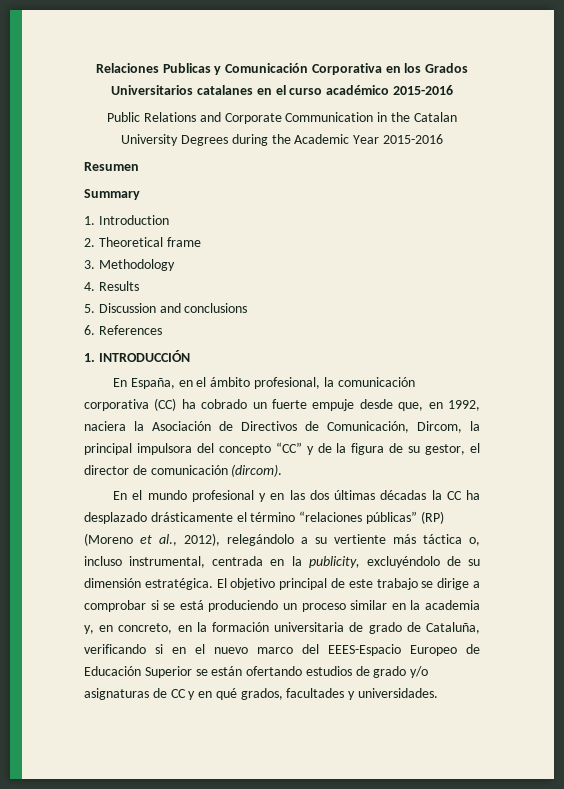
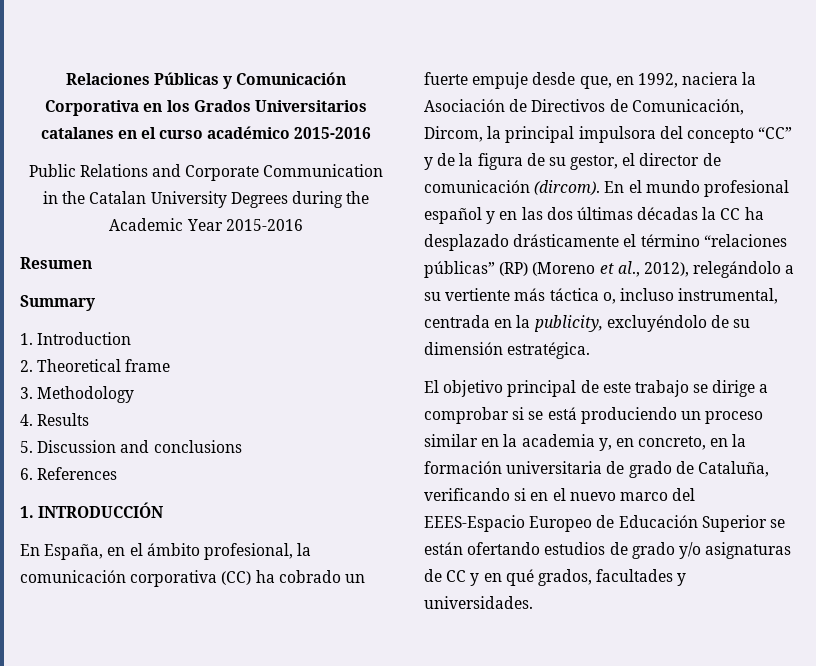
- Relaciones Publicas y Comunicación Corporativa en los Grados Universitarios catalanes en el curso académico 2015-2016
+ Relaciones Públicas y Comunicación Corporativa en los Grados Universitarios catalanes en el curso académico 2015-2016
- En España, en el ámbito profesional, la comunicación corporativa (CC) ha cobrado un fuerte empuje desde que, en 1992, naciera la Asociación de Directivos de Comunicación, Dircom, la principal impulsora del concepto “CC” y de la figura de su gestor, el director de comunicación (dircom).
- En el mundo profesional y en las dos últimas décadas la CC ha desplazado drásticamente el término “relaciones públicas” (RP) (Moreno et al., 2012), relegándolo a su vertiente más táctica o, incluso instrumental, centrada en la publicity, excluyéndolo de su dimensión estratégica. El objetivo principal de este trabajo se dirige a comprobar si se está produciendo un proceso similar en la academia y, en concreto, en la formación universitaria de grado de Cataluña, verificando si en el nuevo marco del EEES-Espacio Europeo de Educación Superior se están ofertando estudios de grado y/o asignaturas de CC y en qué grados, facultades y universidades.
+ En España, en el ámbito profesional, la comunicación corporativa (CC) ha cobrado un fuerte empuje desde que, en 1992, naciera la Asociación de Directivos de Comunicación, Dircom, la principal impulsora del concepto “CC” y de la figura de su gestor, el director de comunicación (dircom). En el mundo profesional español y en las dos últimas décadas la CC ha desplazado drásticamente el término “relaciones públicas” (RP) (Moreno et al., 2012), relegándolo a su vertiente más táctica o, incluso instrumental, centrada en la publicity, excluyéndolo de su dimensión estratégica.
+ El objetivo principal de este trabajo se dirige a comprobar si se está produciendo un proceso similar en la academia y, en concreto, en la formación universitaria de grado de Cataluña, verificando si en el nuevo marco del EEES-Espacio Europeo de Educación Superior se están ofertando estudios de grado y/o asignaturas de CC y en qué grados, facultades y universidades.

